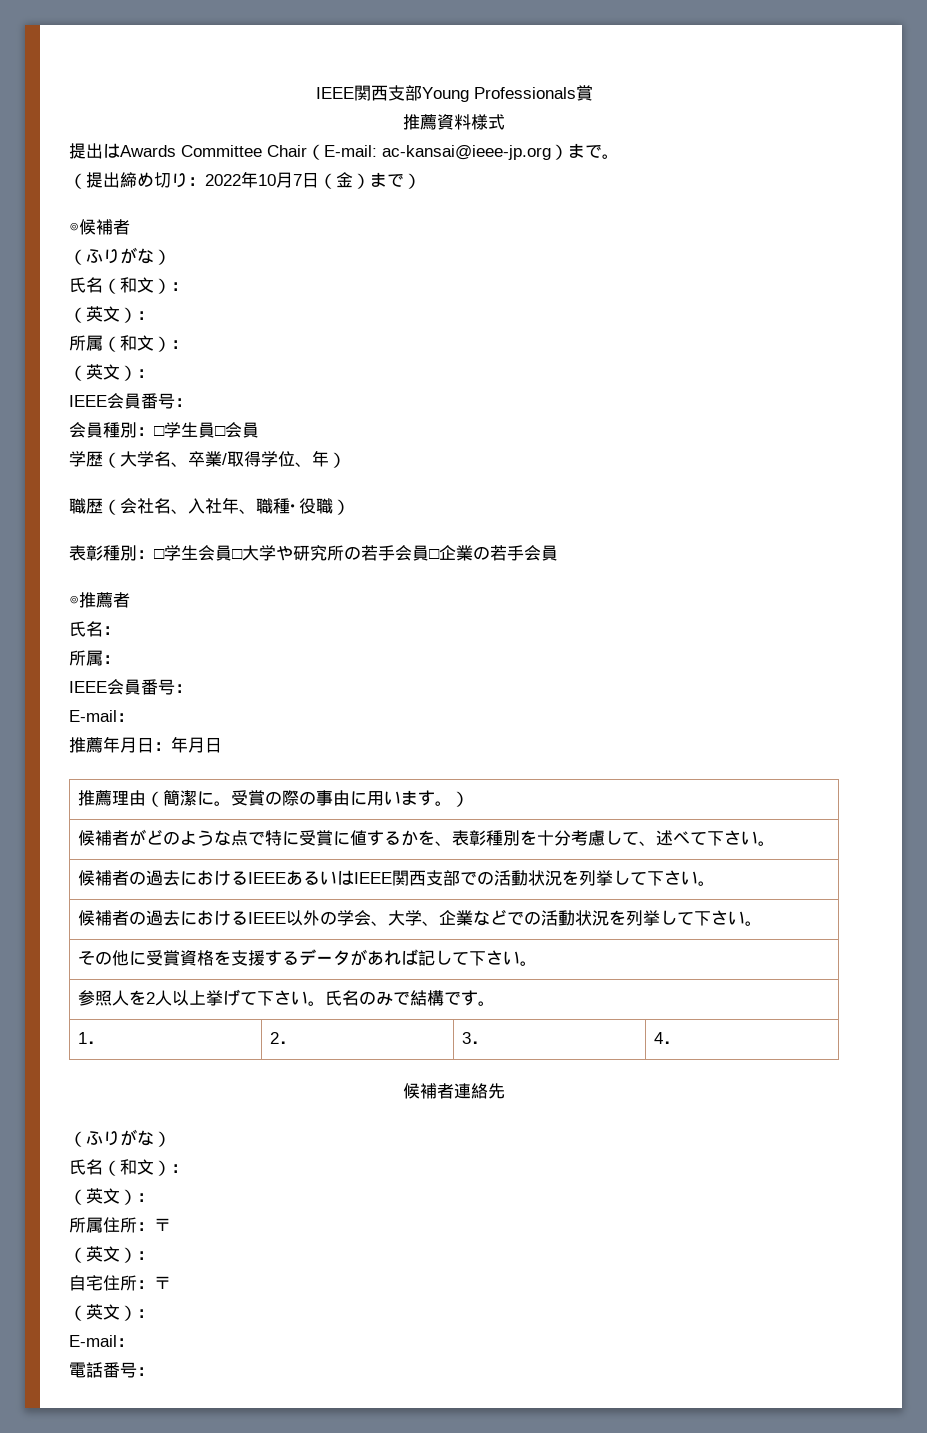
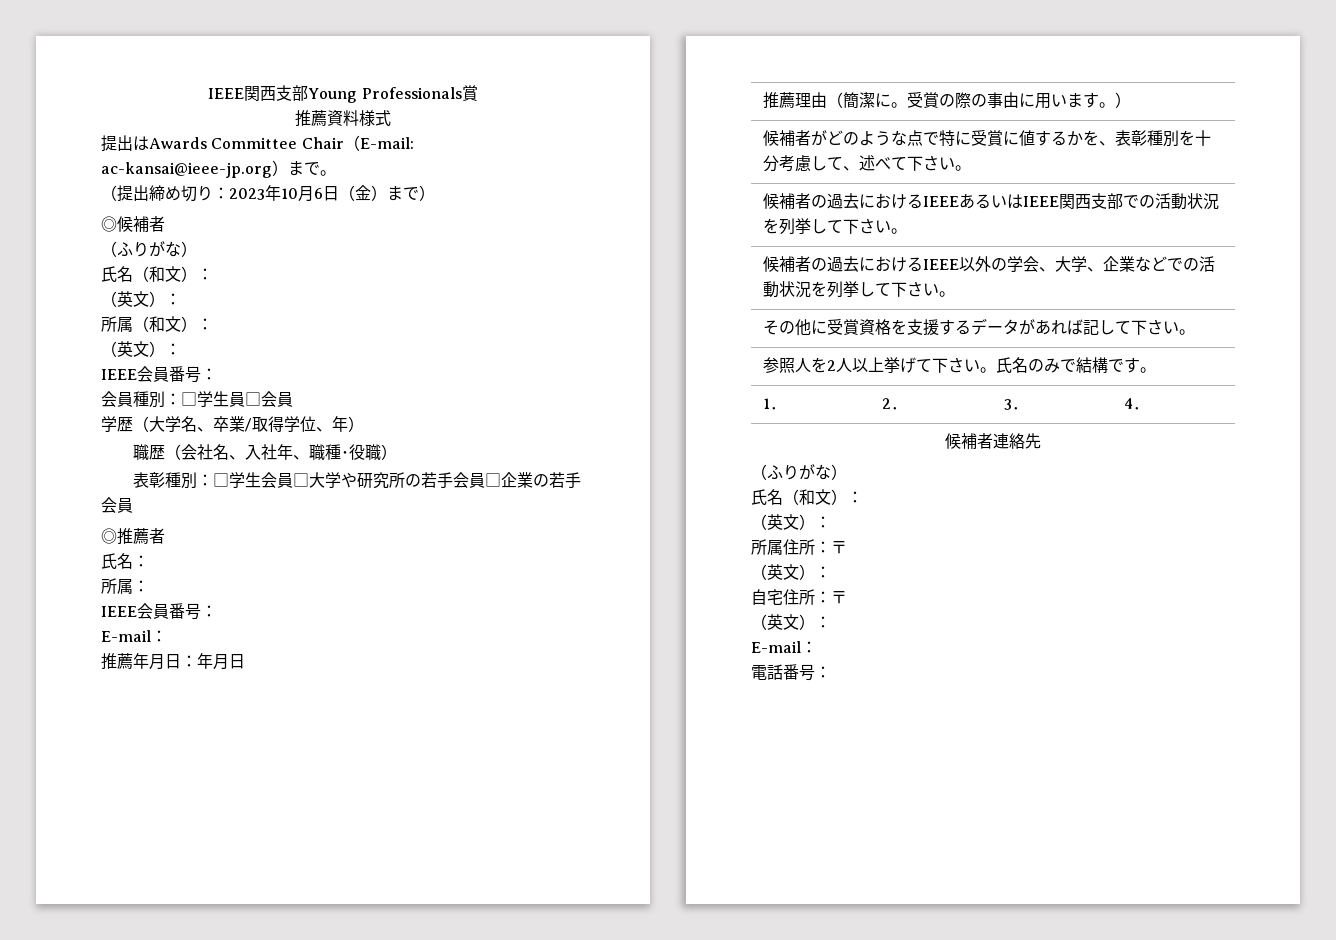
- （提出締め切り：2022年10月7日（金）まで）
+ （提出締め切り：2023年10月6日（金）まで）

